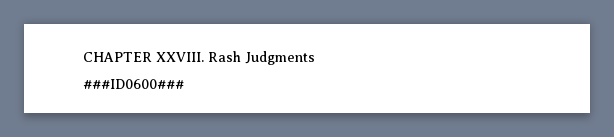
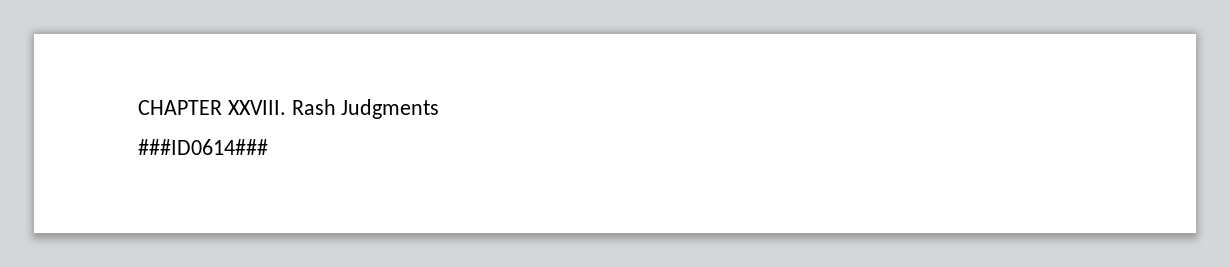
- ###ID0600###
+ ###ID0614###

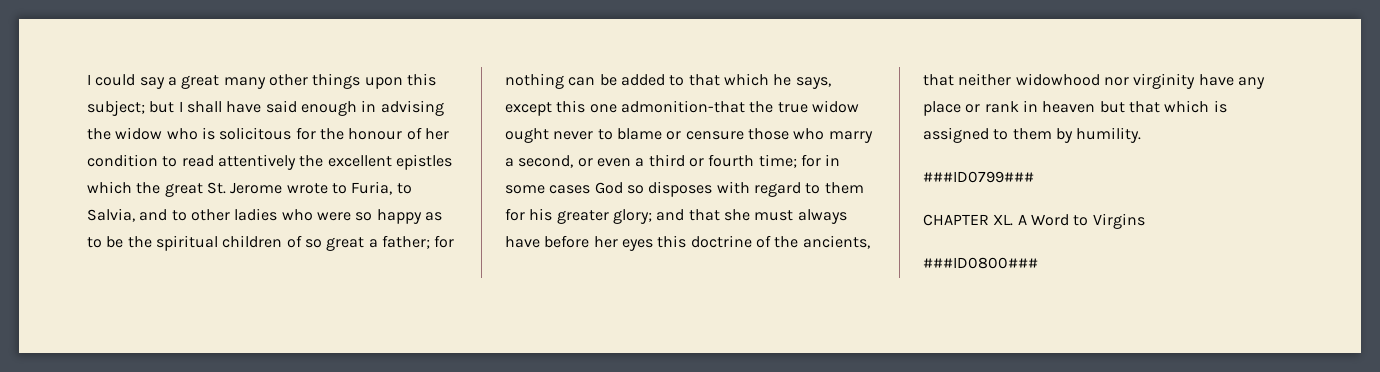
- CHAPTER XXVIII. Rash Judgments
- ###ID0614###
+ I could say a great many other things upon this subject; but I shall have said enough in advising the widow who is solicitous for the honour of her condition to read attentively the excellent epistles which the great St. Jerome wrote to Furia, to Salvia, and to other ladies who were so happy as to be the spiritual children of so great a father; for nothing can be added to that which he says, except this one admonition-that the true widow ought never to blame or censure those who marry a second, or even a third or fourth time; for in some cases God so disposes with regard to them for his greater glory; and that she must always have before her eyes this doctrine of the ancients, that neither widowhood nor virginity have any place or rank in heaven but that which is assigned to them by humility.
+ ###ID0799###
+ CHAPTER XL. A Word to Virgins
+ ###ID0800###

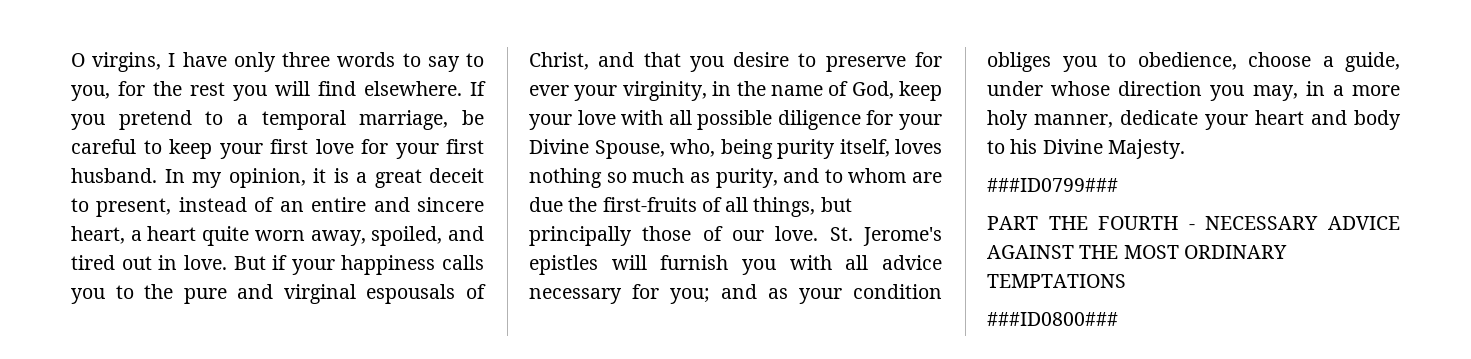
- I could say a great many other things upon this subject; but I shall have said enough in advising the widow who is solicitous for the honour of her condition to read attentively the excellent epistles which the great St. Jerome wrote to Furia, to Salvia, and to other ladies who were so happy as to be the spiritual children of so great a father; for nothing can be added to that which he says, except this one admonition-that the true widow ought never to blame or censure those who marry a second, or even a third or fourth time; for in some cases God so disposes with regard to them for his greater glory; and that she must always have before her eyes this doctrine of the ancients, that neither widowhood nor virginity have any place or rank in heaven but that which is assigned to them by humility.
+ O virgins, I have only three words to say to you, for the rest you will find elsewhere. If you pretend to a temporal marriage, be careful to keep your first love for your first husband. In my opinion, it is a great deceit to present, instead of an entire and sincere heart, a heart quite worn away, spoiled, and tired out in love. But if your happiness calls you to the pure and virginal espousals of Christ, and that you desire to preserve for ever your virginity, in the name of God, keep your love with all possible diligence for your Divine Spouse, who, being purity itself, loves nothing so much as purity, and to whom are due the first-fruits of all things, but principally those of our love. St. Jerome's epistles will furnish you with all advice necessary for you; and as your condition obliges you to obedience, choose a guide, under whose direction you may, in a more holy manner, dedicate your heart and body to his Divine Majesty.
  ###ID0799###
- CHAPTER XL. A Word to Virgins
+ PART THE FOURTH - NECESSARY ADVICE AGAINST THE MOST ORDINARY TEMPTATIONS

